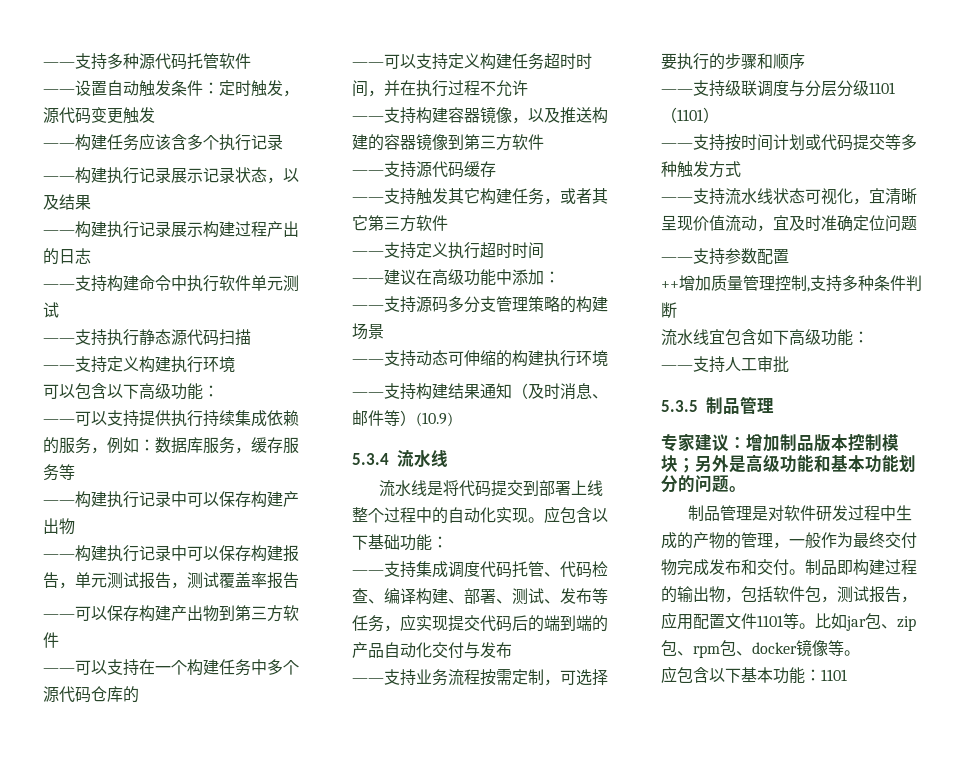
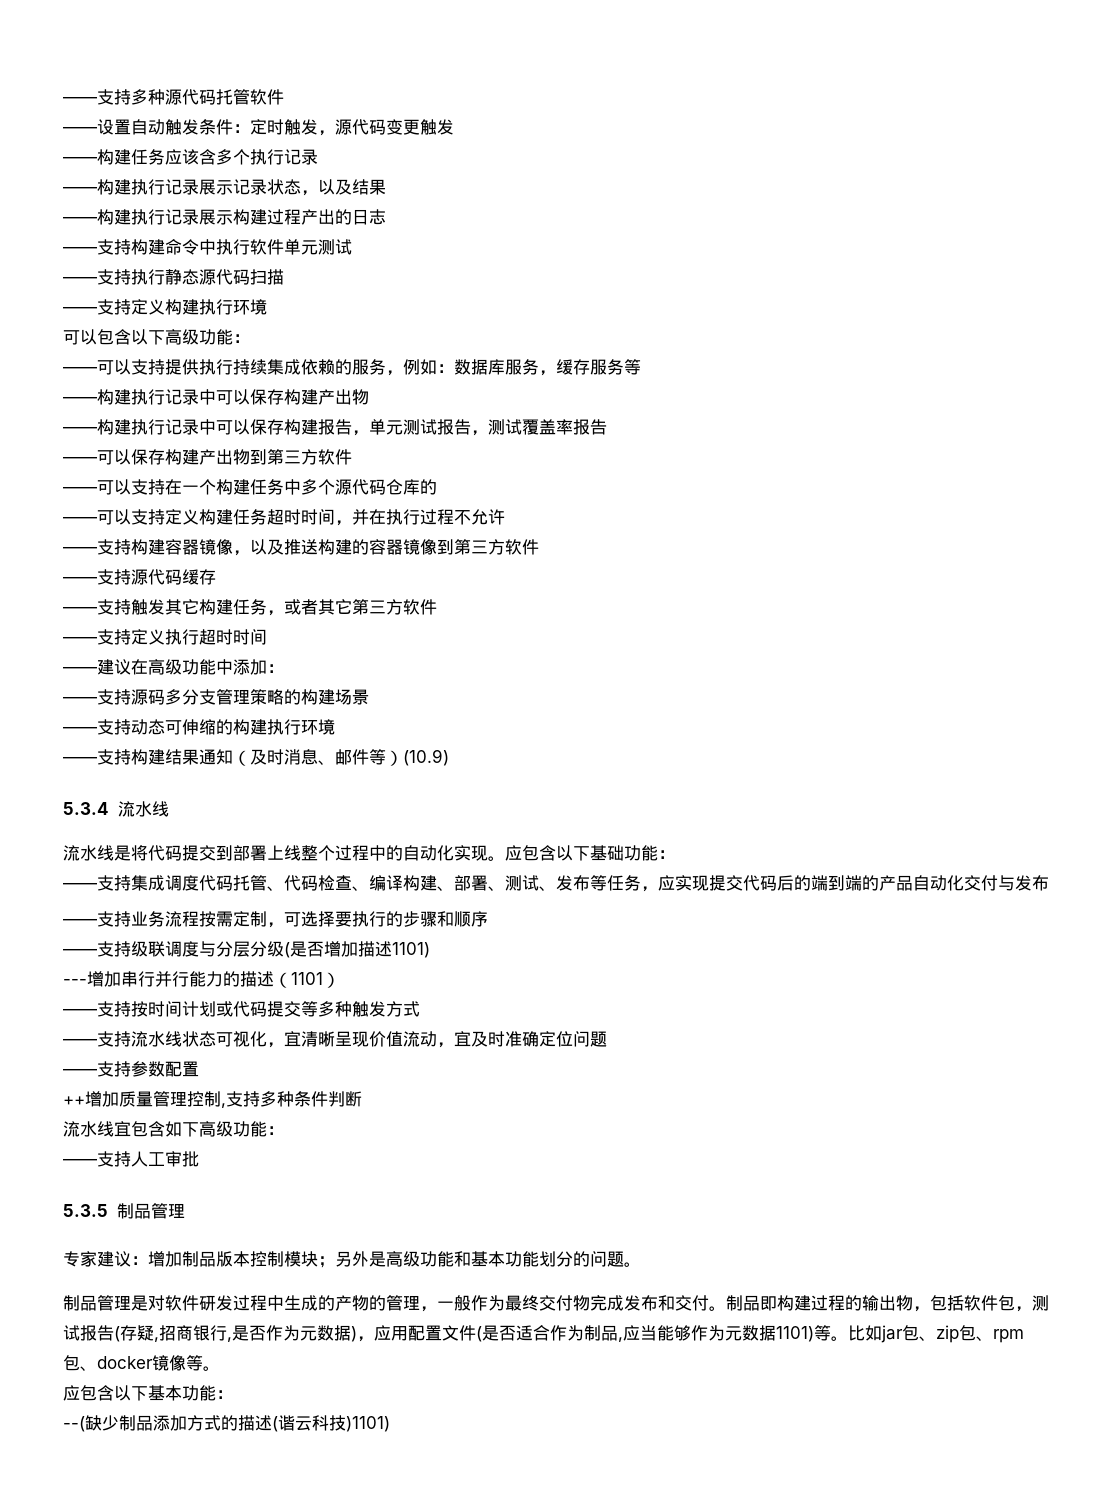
- ——支持级联调度与分层分级1101（1101）
+ ——支持级联调度与分层分级(是否增加描述1101)
+ ---增加串行并行能力的描述（1101）
- 制品即构建过程的输出物，包括软件包，测试报告，应用配置文件1101等。
+ 制品即构建过程的输出物，包括软件包，测试报告(存疑,招商银行,是否作为元数据)，应用配置文件(是否适合作为制品,应当能够作为元数据1101)等。
- 应包含以下基本功能：1101
+ 应包含以下基本功能：
+ --(缺少制品添加方式的描述(谐云科技)1101)

